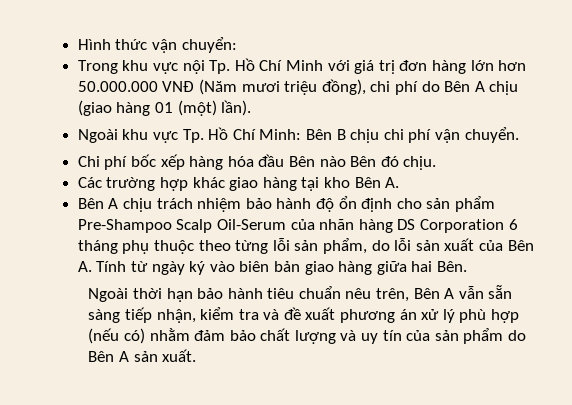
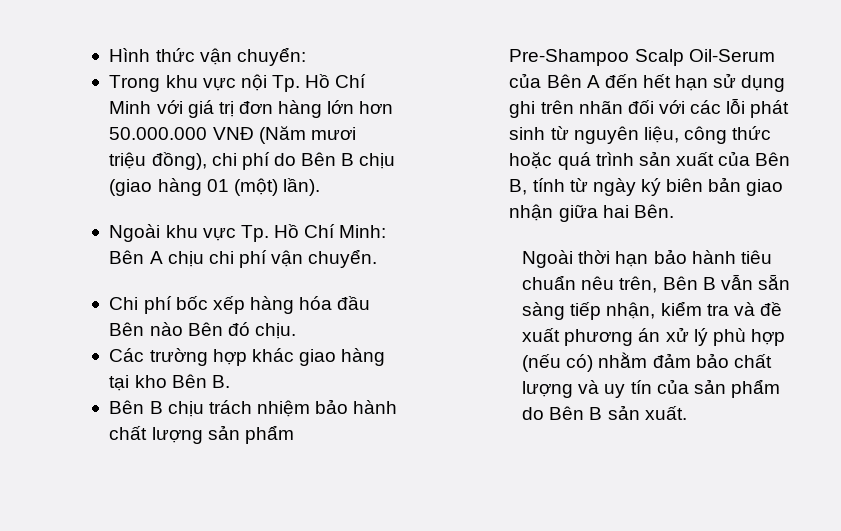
- Trong khu vực nội Tp. Hồ Chí Minh với giá trị đơn hàng lớn hơn 50.000.000 VNĐ (Năm mươi triệu đồng), chi phí do Bên A chịu (giao hàng 01 (một) lần).
+ Trong khu vực nội Tp. Hồ Chí Minh với giá trị đơn hàng lớn hơn 50.000.000 VNĐ (Năm mươi triệu đồng), chi phí do Bên B chịu (giao hàng 01 (một) lần).
- Ngoài khu vực Tp. Hồ Chí Minh: Bên B chịu chi phí vận chuyển.
+ Ngoài khu vực Tp. Hồ Chí Minh: Bên A chịu chi phí vận chuyển.
- Các trường hợp khác giao hàng tại kho Bên A.
- Bên A chịu trách nhiệm bảo hành độ ổn định cho sản phẩm Pre-Shampoo Scalp Oil-Serum của nhãn hàng DS Corporation 6 tháng phụ thuộc theo từng lỗi sản phẩm, do lỗi sản xuất của Bên A. Tính từ ngày ký vào biên bản giao hàng giữa hai Bên.
+ Các trường hợp khác giao hàng tại kho Bên B.
+ Bên B chịu trách nhiệm bảo hành chất lượng sản phẩm Pre-Shampoo Scalp Oil-Serum của Bên A đến hết hạn sử dụng ghi trên nhãn đối với các lỗi phát sinh từ nguyên liệu, công thức hoặc quá trình sản xuất của Bên B, tính từ ngày ký biên bản giao nhận giữa hai Bên.
- Ngoài thời hạn bảo hành tiêu chuẩn nêu trên, Bên A vẫn sẵn sàng tiếp nhận, kiểm tra và đề xuất phương án xử lý phù hợp (nếu có) nhằm đảm bảo chất lượng và uy tín của sản phẩm do Bên A sản xuất.
+ Ngoài thời hạn bảo hành tiêu chuẩn nêu trên, Bên B vẫn sẵn sàng tiếp nhận, kiểm tra và đề xuất phương án xử lý phù hợp (nếu có) nhằm đảm bảo chất lượng và uy tín của sản phẩm do Bên B sản xuất.

